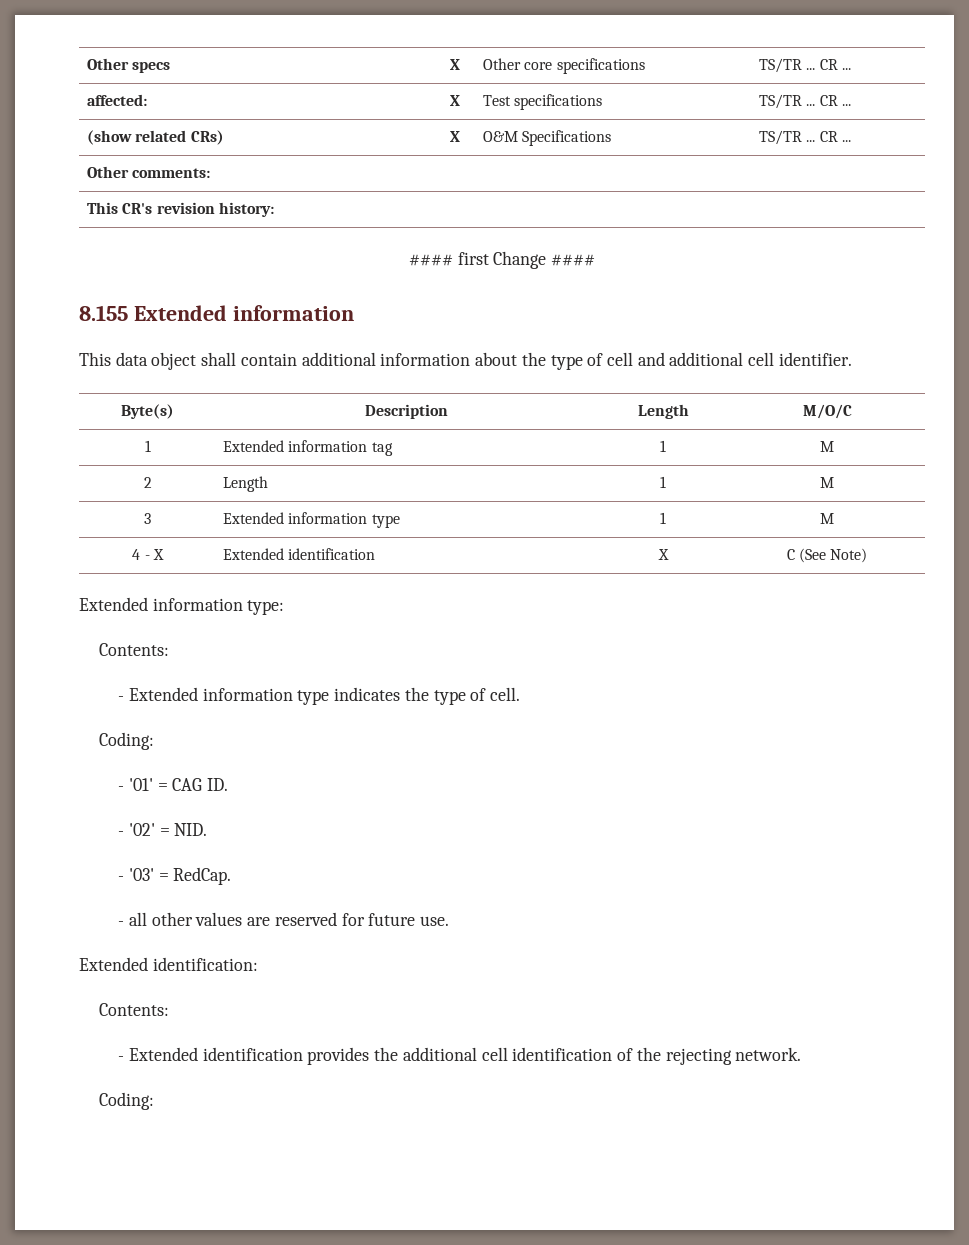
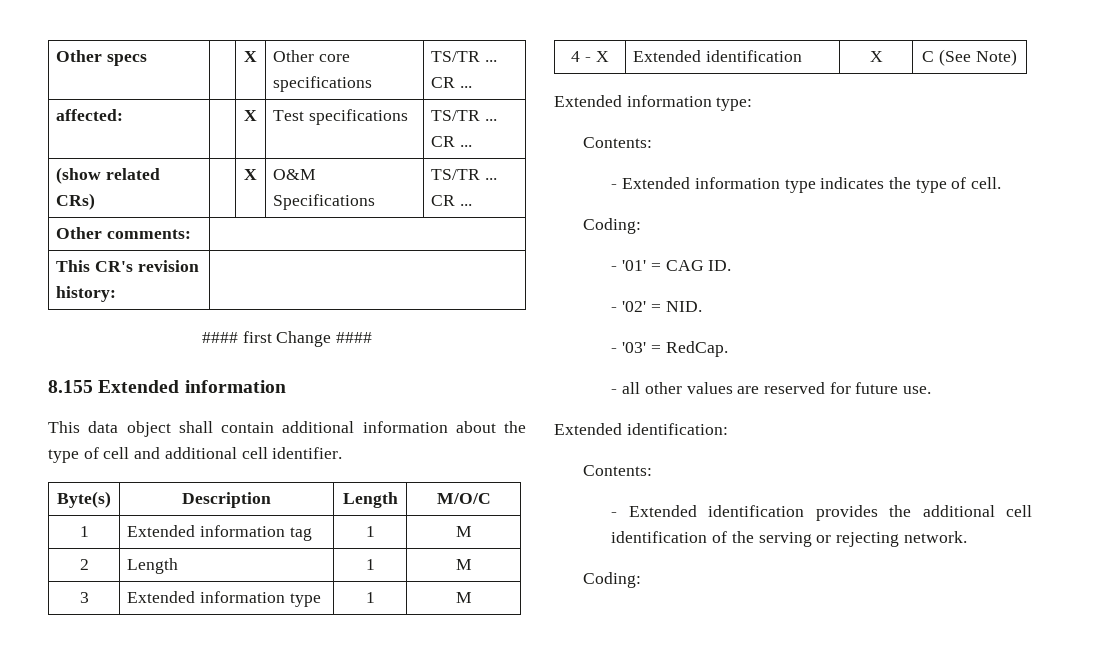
- - Extended identification provides the additional cell identification of the rejecting network.
+ - Extended identification provides the additional cell identification of the serving or rejecting network.

